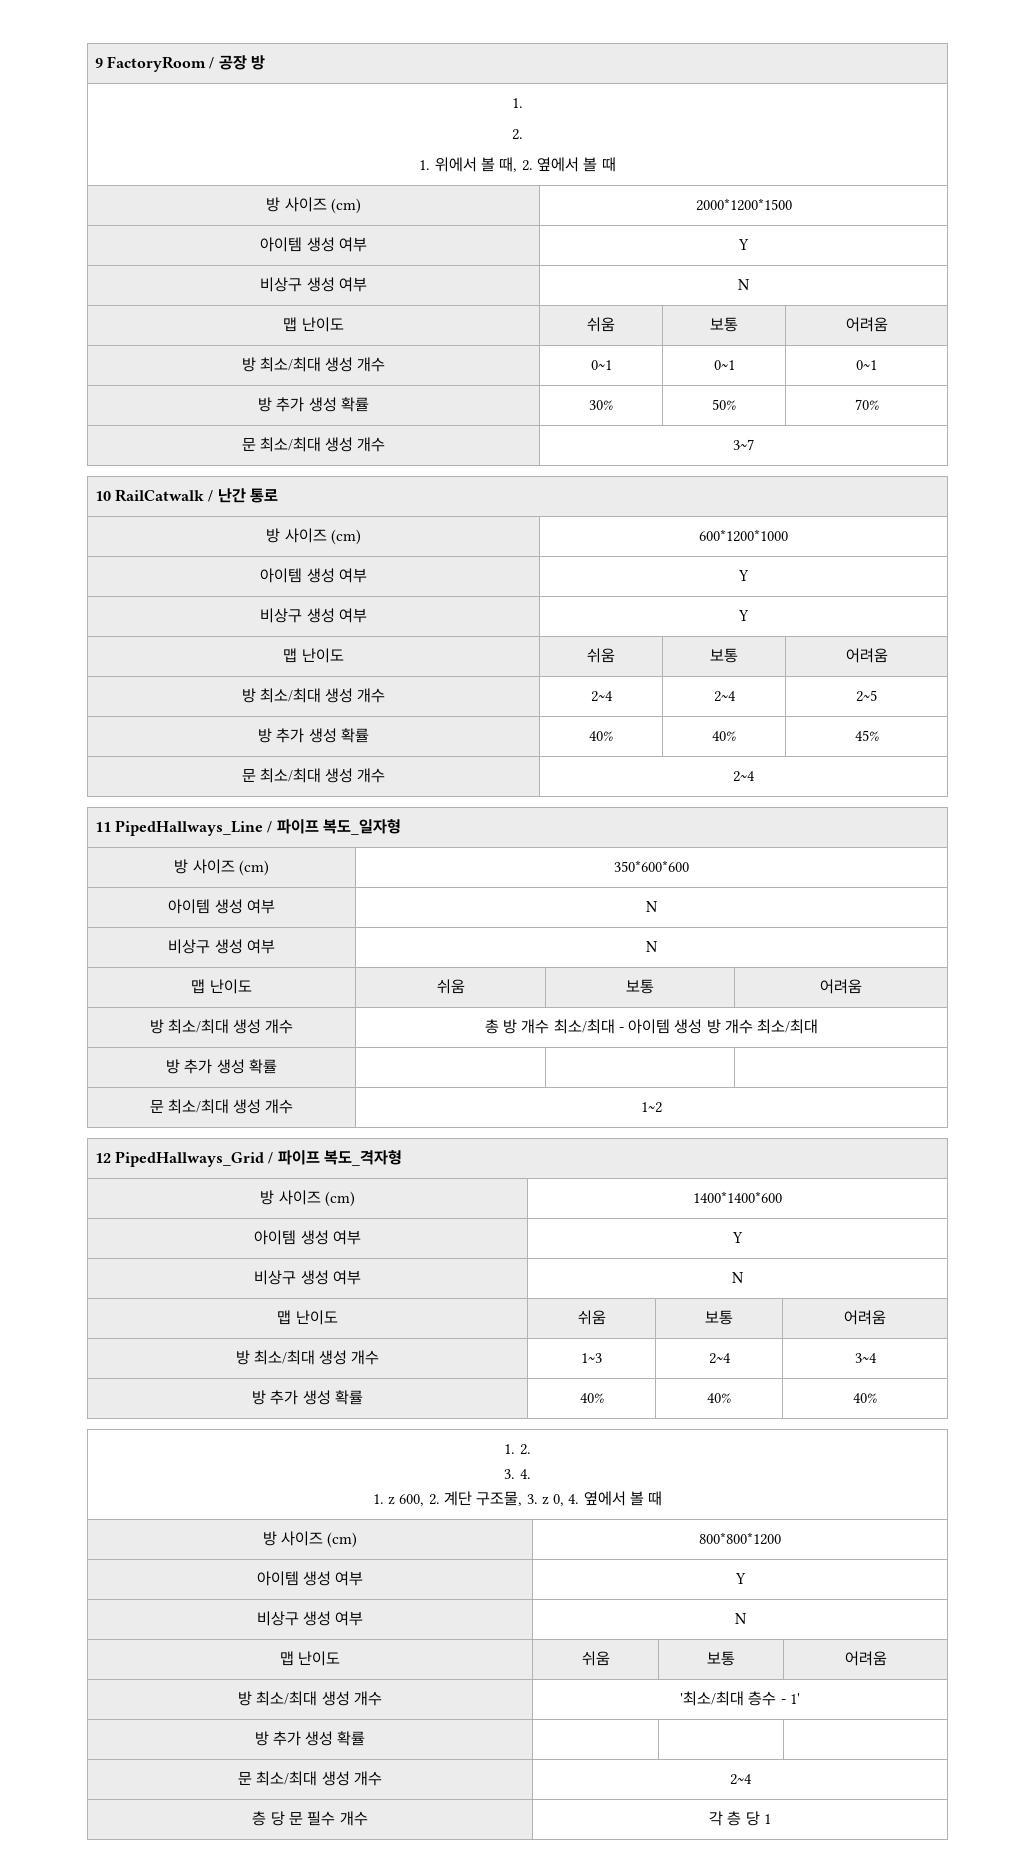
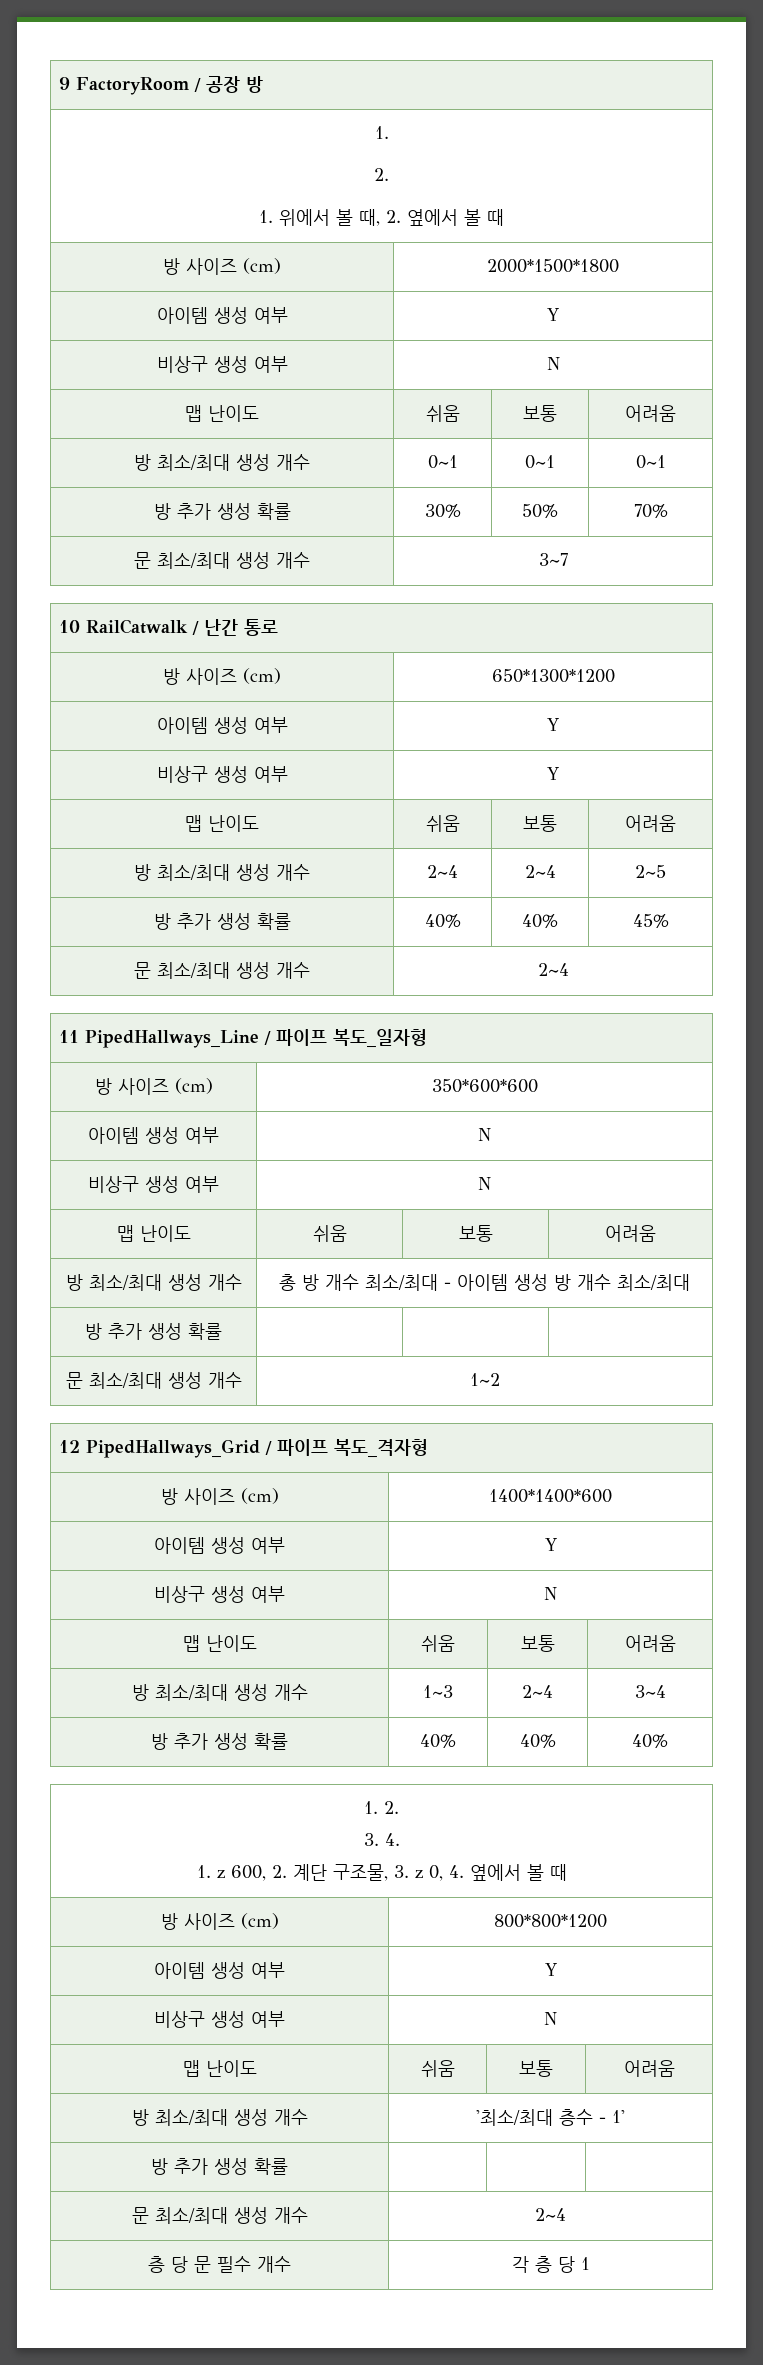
- 방 사이즈 (cm) | 2000*1200*1500
+ 방 사이즈 (cm) | 2000*1500*1800
- 방 사이즈 (cm) | 600*1200*1000
+ 방 사이즈 (cm) | 650*1300*1200

